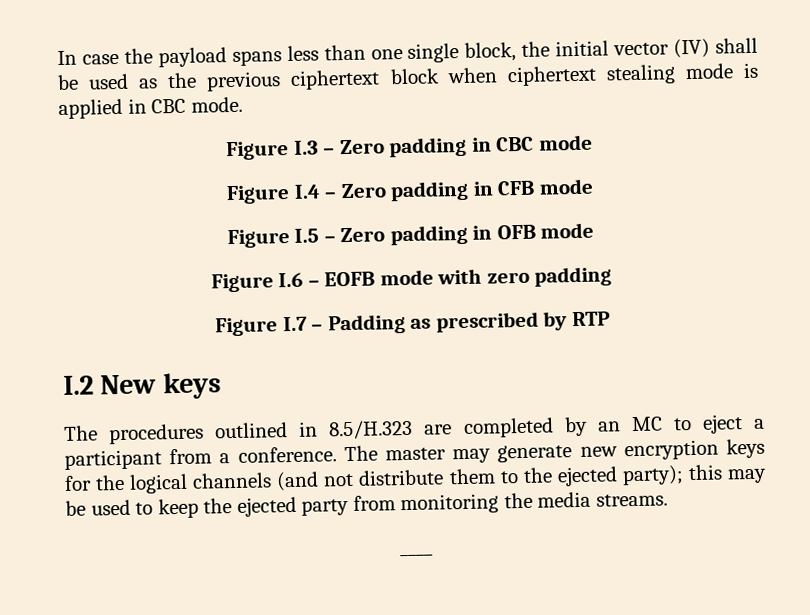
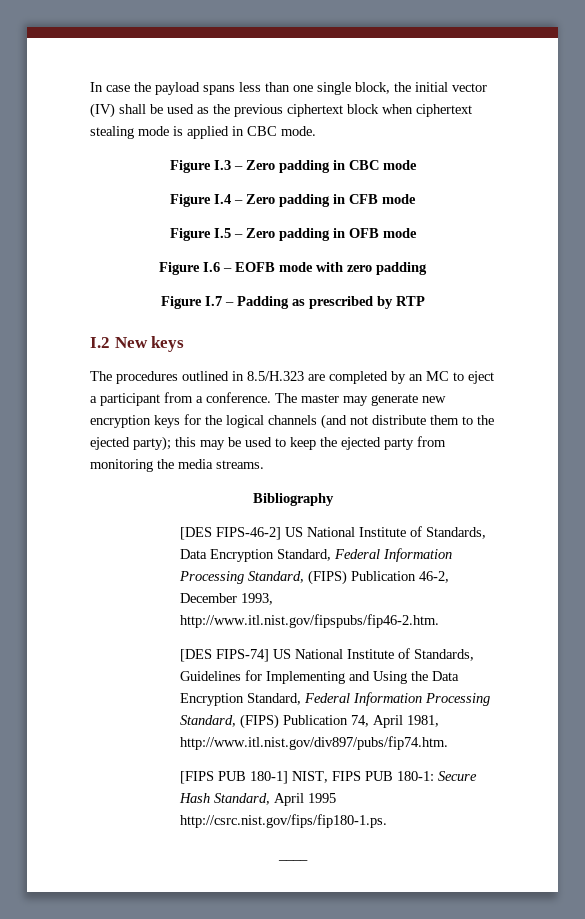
+ Bibliography
+ [DES FIPS-46-2] US National Institute of Standards, Data Encryption Standard, Federal Information Processing Standard, (FIPS) Publication 46-2, December 1993, http://www.itl.nist.gov/fipspubs/fip46-2.htm.
+ [DES FIPS-74] US National Institute of Standards, Guidelines for Implementing and Using the Data Encryption Standard, Federal Information Processing Standard, (FIPS) Publication 74, April 1981, http://www.itl.nist.gov/div897/pubs/fip74.htm.
+ [FIPS PUB 180-1] NIST, FIPS PUB 180-1: Secure Hash Standard, April 1995 http://csrc.nist.gov/fips/fip180-1.ps.

